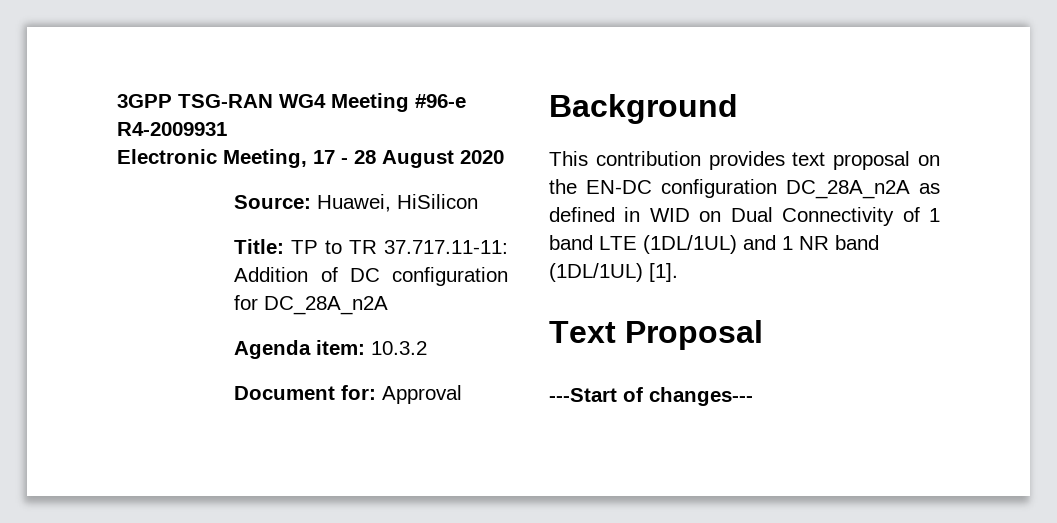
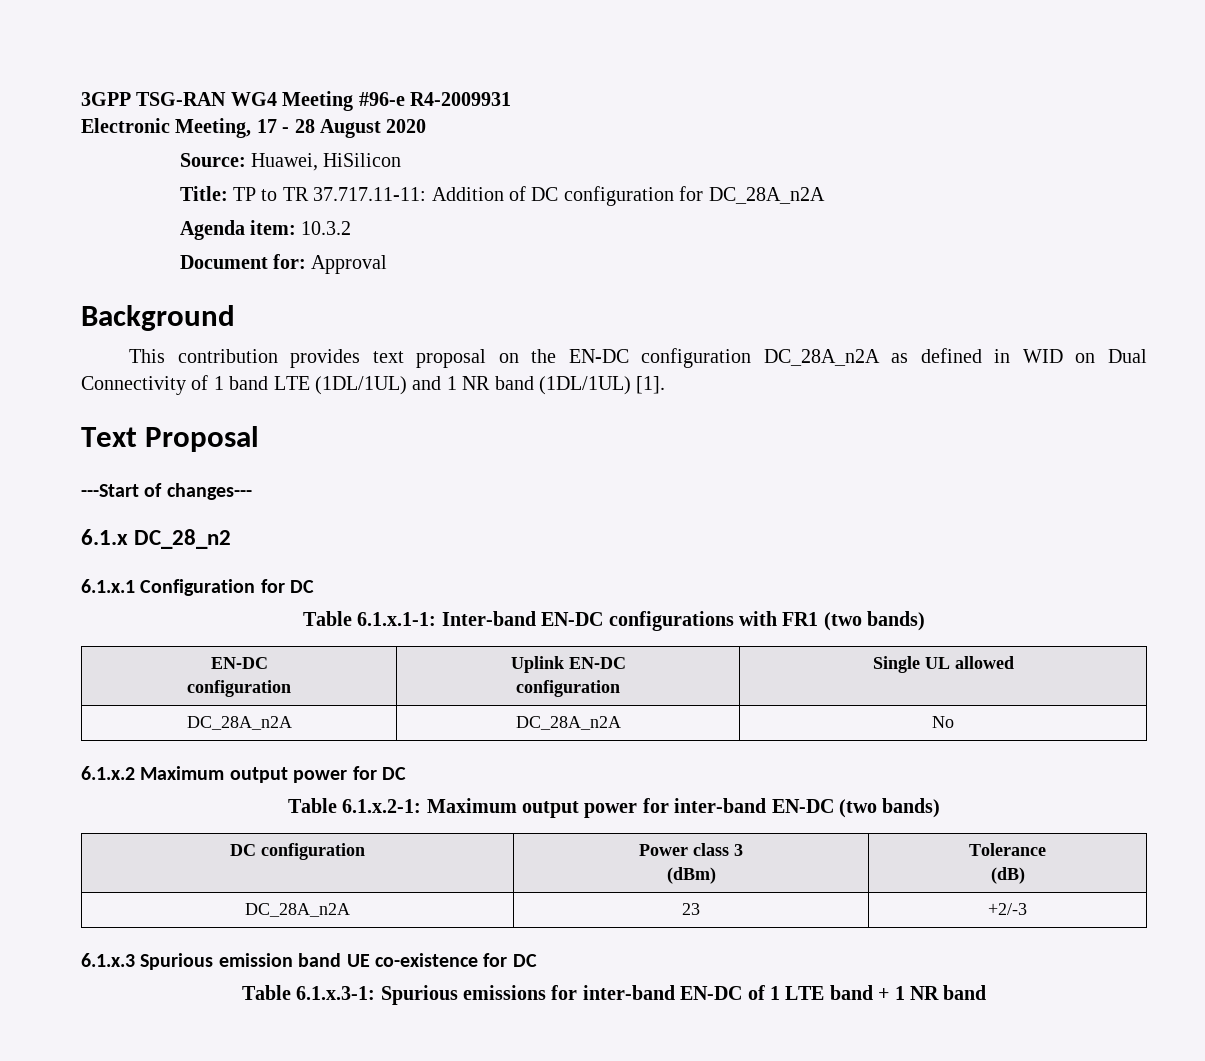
+ 6.1.x DC_28_n2
+ 6.1.x.1 Configuration for DC
+ Table 6.1.x.1-1: Inter-band EN-DC configurations with FR1 (two bands)
+ EN-DC
+ configuration | Uplink EN-DC
+ configuration | Single UL allowed
+ DC_28A_n2A | DC_28A_n2A | No
+ 6.1.x.2 Maximum output power for DC
+ Table 6.1.x.2-1: Maximum output power for inter-band EN-DC (two bands)
+ DC configuration | Power class 3
+ (dBm) | Tolerance
+ (dB)
+ DC_28A_n2A | 23 | +2/-3
+ 6.1.x.3 Spurious emission band UE co-existence for DC
+ Table 6.1.x.3-1: Spurious emissions for inter-band EN-DC of 1 LTE band + 1 NR band

